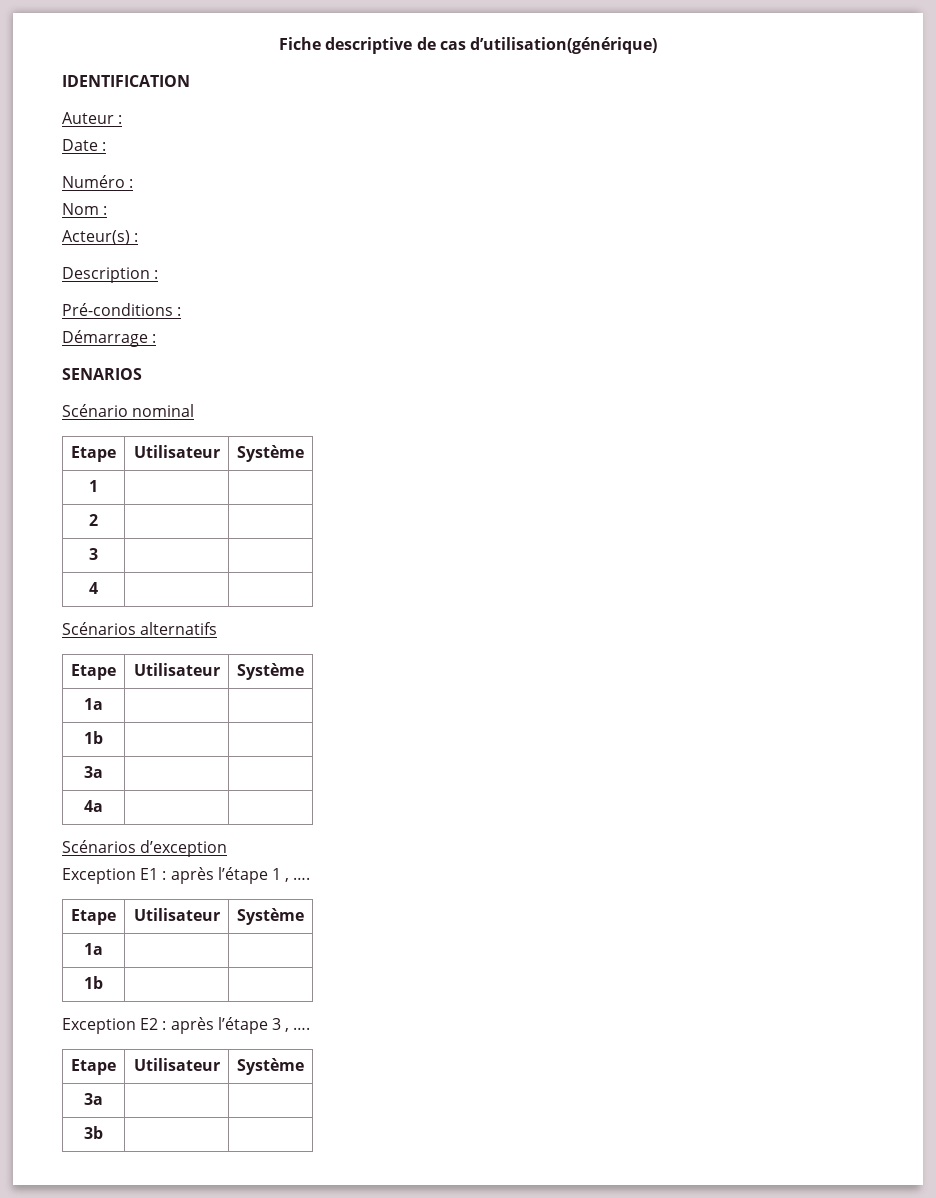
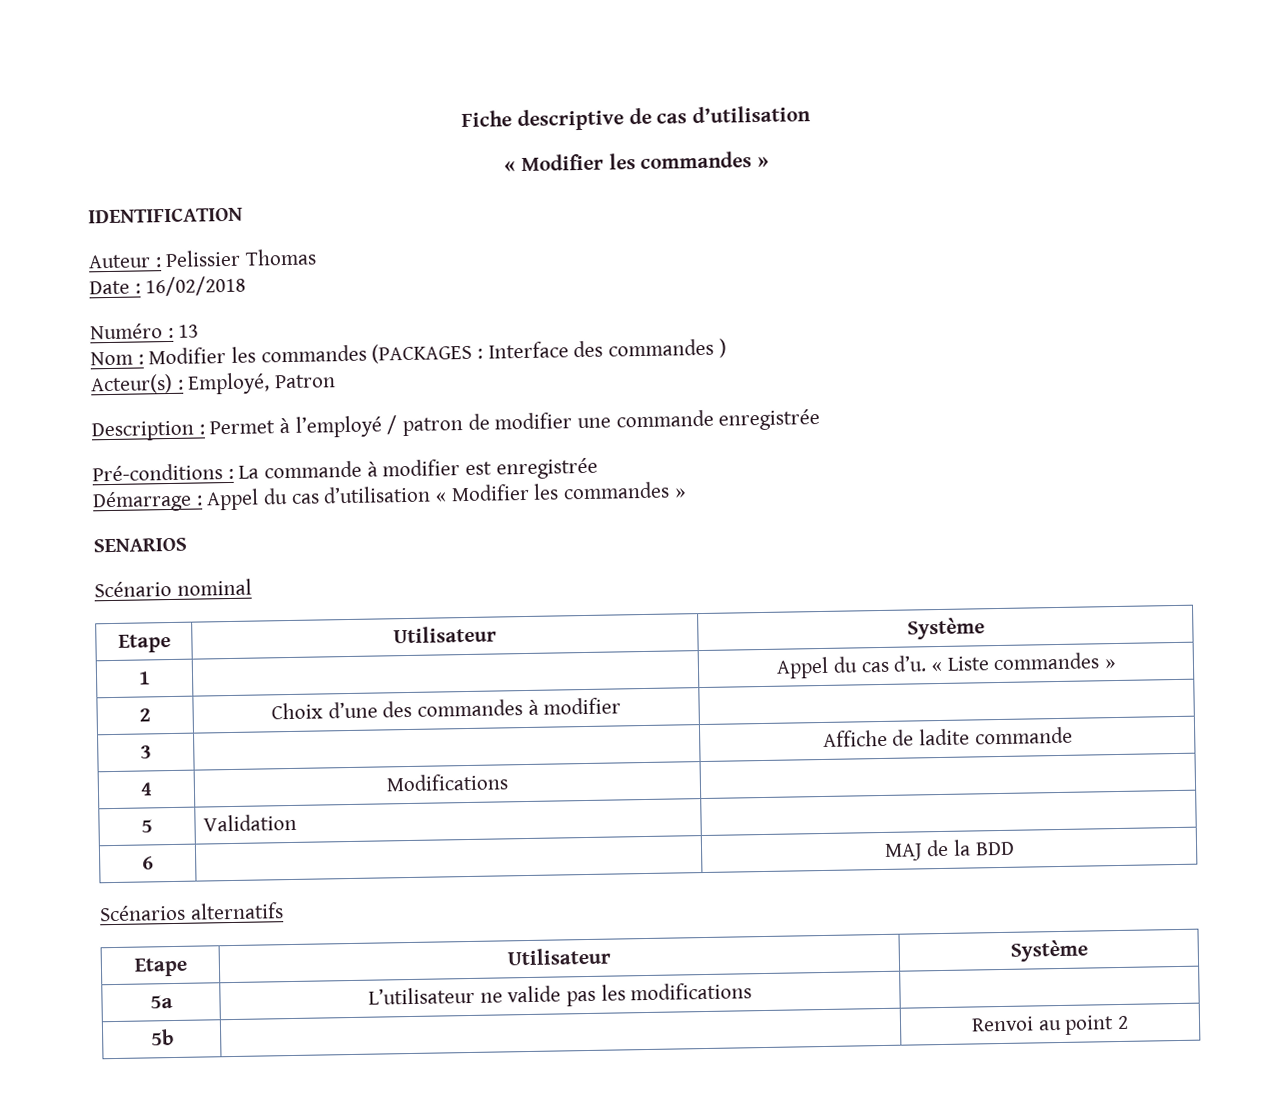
- Fiche descriptive de cas d’utilisation(générique)
+ Fiche descriptive de cas d’utilisation
+ « Modifier les commandes »
- Auteur :
+ Auteur : Pelissier Thomas
- Date :
+ Date : 16/02/2018
- Numéro :
+ Numéro : 13
- Nom :
+ Nom : Modifier les commandes (PACKAGES : Interface des commandes )
- Acteur(s) :
+ Acteur(s) : Employé, Patron
- Description :
- Pré-conditions :
- Démarrage :
+ Description : Permet à l’employé / patron de modifier une commande enregistrée
+ Pré-conditions : La commande à modifier est enregistrée
+ Démarrage : Appel du cas d’utilisation « Modifier les commandes »
- 1 | |
- 2 | |
- 3 | |
- 4 | |
+ 1 | | Appel du cas d’u. « Liste commandes »
+ 2 | Choix d’une des commandes à modifier |
+ 3 | | Affiche de ladite commande
+ 4 | Modifications |
+ 5 | Validation |
+ 6 | | MAJ de la BDD
  Scénarios alternatifs
  Etape | Utilisateur | Système
- 1a | |
- 1b | |
- 3a | |
- 4a | |
- Scénarios d’exception
- Exception E1 : après l’étape 1 , ….
- Etape | Utilisateur | Système
- 1a | |
- 1b | |
- Exception E2 : après l’étape 3 , ….
- Etape | Utilisateur | Système
- 3a | |
- 3b | |
+ 5a | L’utilisateur ne valide pas les modifications |
+ 5b | | Renvoi au point 2

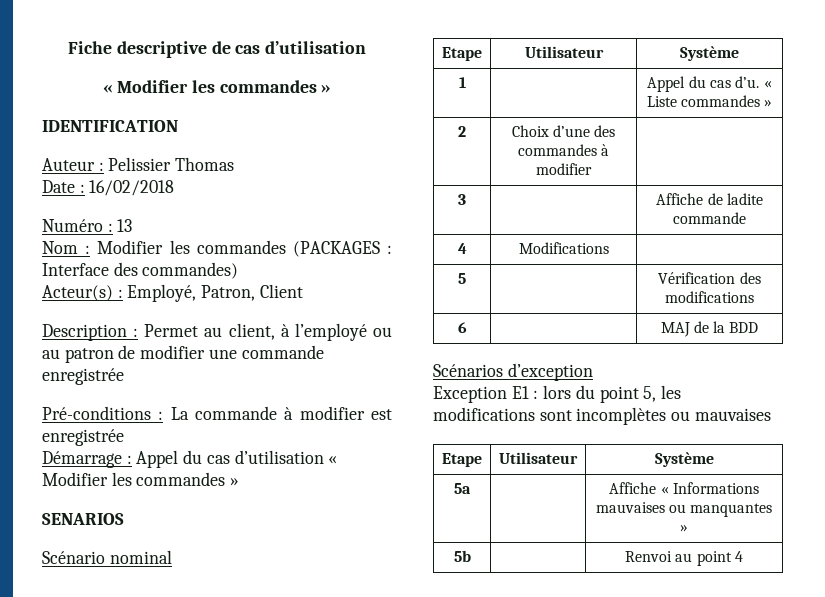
- Nom : Modifier les commandes (PACKAGES : Interface des commandes )
+ Nom : Modifier les commandes (PACKAGES : Interface des commandes)
- Acteur(s) : Employé, Patron
+ Acteur(s) : Employé, Patron, Client
- Description : Permet à l’employé / patron de modifier une commande enregistrée
+ Description : Permet au client, à l’employé ou au patron de modifier une commande enregistrée
- 5 | Validation |
+ 5 | | Vérification des modifications
- Scénarios alternatifs
+ Scénarios d’exception
+ Exception E1 : lors du point 5, les modifications sont incomplètes ou mauvaises
  Etape | Utilisateur | Système
- 5a | L’utilisateur ne valide pas les modifications |
+ 5a | | Affiche « Informations mauvaises ou manquantes »
- 5b | | Renvoi au point 2
+ 5b | | Renvoi au point 4

